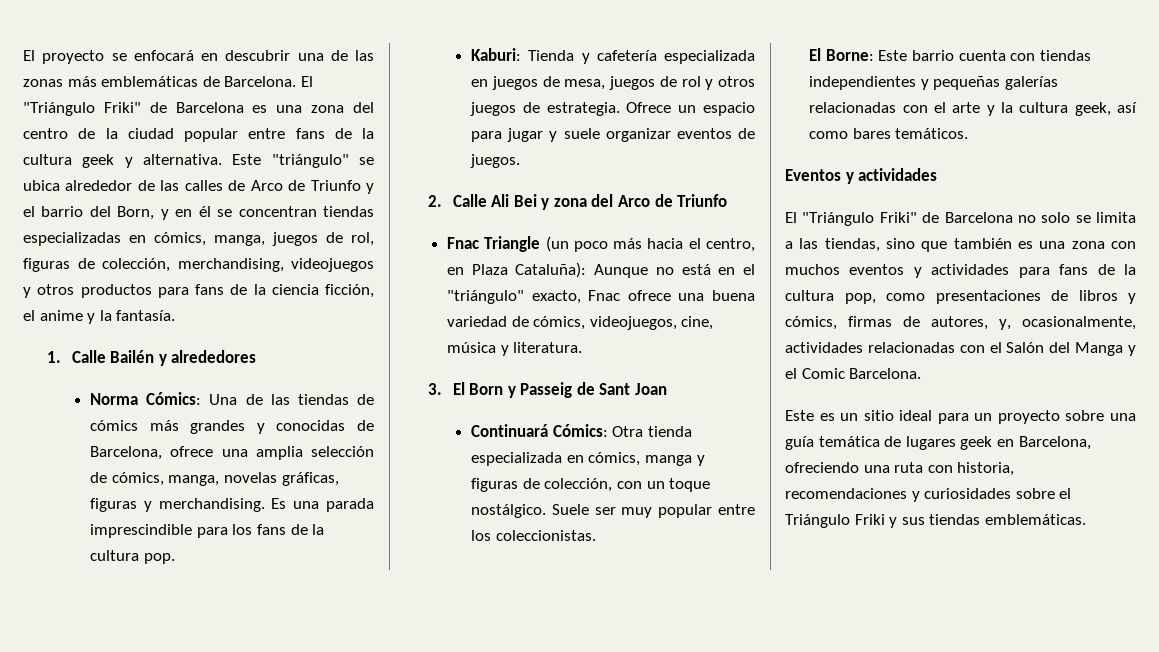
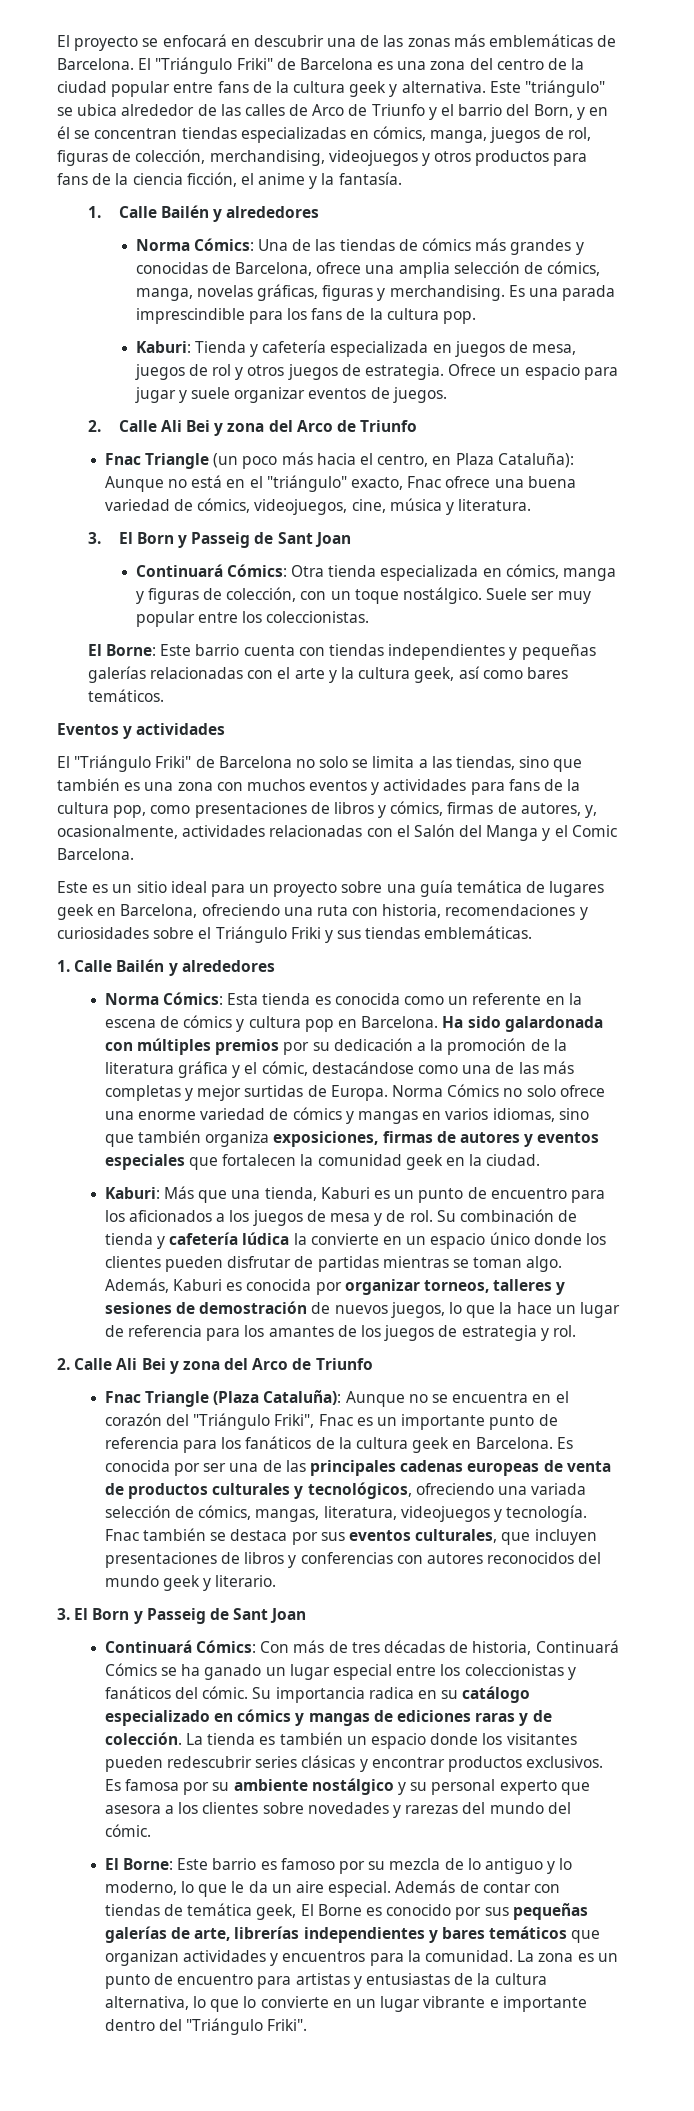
  Este es un sitio ideal para un proyecto sobre una guía temática de lugares geek en Barcelona, ofreciendo una ruta con historia, recomendaciones y curiosidades sobre el Triángulo Friki y sus tiendas emblemáticas.
+ 1. Calle Bailén y alrededores
+ Norma Cómics: Esta tienda es conocida como un referente en la escena de cómics y cultura pop en Barcelona. Ha sido galardonada con múltiples premios por su dedicación a la promoción de la literatura gráfica y el cómic, destacándose como una de las más completas y mejor surtidas de Europa. Norma Cómics no solo ofrece una enorme variedad de cómics y mangas en varios idiomas, sino que también organiza exposiciones, firmas de autores y eventos especiales que fortalecen la comunidad geek en la ciudad.
+ Kaburi: Más que una tienda, Kaburi es un punto de encuentro para los aficionados a los juegos de mesa y de rol. Su combinación de tienda y cafetería lúdica la convierte en un espacio único donde los clientes pueden disfrutar de partidas mientras se toman algo. Además, Kaburi es conocida por organizar torneos, talleres y sesiones de demostración de nuevos juegos, lo que la hace un lugar de referencia para los amantes de los juegos de estrategia y rol.
+ 2. Calle Ali Bei y zona del Arco de Triunfo
+ Fnac Triangle (Plaza Cataluña): Aunque no se encuentra en el corazón del "Triángulo Friki", Fnac es un importante punto de referencia para los fanáticos de la cultura geek en Barcelona. Es conocida por ser una de las principales cadenas europeas de venta de productos culturales y tecnológicos, ofreciendo una variada selección de cómics, mangas, literatura, videojuegos y tecnología. Fnac también se destaca por sus eventos culturales, que incluyen presentaciones de libros y conferencias con autores reconocidos del mundo geek y literario.
+ 3. El Born y Passeig de Sant Joan
+ Continuará Cómics: Con más de tres décadas de historia, Continuará Cómics se ha ganado un lugar especial entre los coleccionistas y fanáticos del cómic. Su importancia radica en su catálogo especializado en cómics y mangas de ediciones raras y de colección. La tienda es también un espacio donde los visitantes pueden redescubrir series clásicas y encontrar productos exclusivos. Es famosa por su ambiente nostálgico y su personal experto que asesora a los clientes sobre novedades y rarezas del mundo del cómic.
+ El Borne: Este barrio es famoso por su mezcla de lo antiguo y lo moderno, lo que le da un aire especial. Además de contar con tiendas de temática geek, El Borne es conocido por sus pequeñas galerías de arte, librerías independientes y bares temáticos que organizan actividades y encuentros para la comunidad. La zona es un punto de encuentro para artistas y entusiastas de la cultura alternativa, lo que lo convierte en un lugar vibrante e importante dentro del "Triángulo Friki".

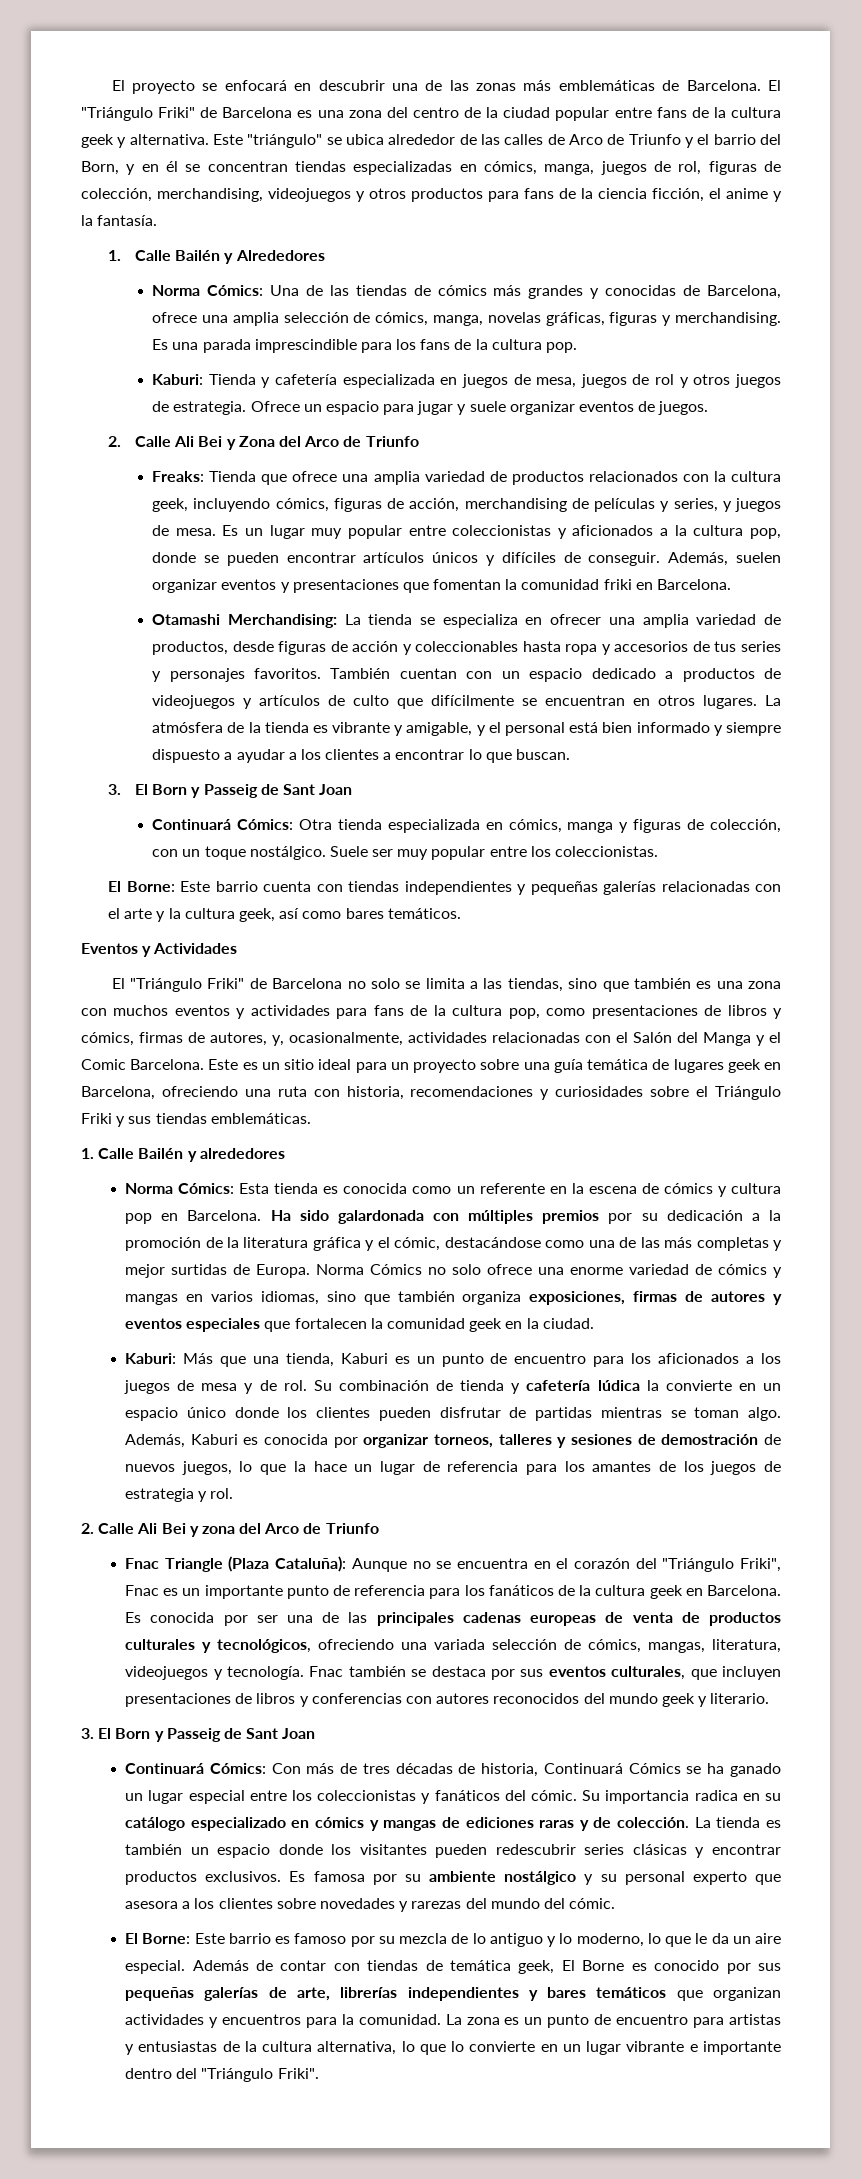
  Este "triángulo" se ubica alrededor de las calles de Arco de Triunfo y el barrio del Born, y en él se concentran tiendas especializadas en cómics, manga, juegos de rol, figuras de colección, merchandising, videojuegos y otros productos para fans de la ciencia ficción, el anime y la fantasía.
- 1. Calle Bailén y alrededores
+ 1. Calle Bailén y Alrededores
  Ofrece un espacio para jugar y suele organizar eventos de juegos.
- 2. Calle Ali Bei y zona del Arco de Triunfo
- Fnac Triangle (un poco más hacia el centro, en Plaza Cataluña): Aunque no está en el "triángulo" exacto, Fnac ofrece una buena variedad de cómics, videojuegos, cine, música y literatura.
+ 2. Calle Ali Bei y Zona del Arco de Triunfo
+ Freaks: Tienda que ofrece una amplia variedad de productos relacionados con la cultura geek, incluyendo cómics, figuras de acción, merchandising de películas y series, y juegos de mesa. Es un lugar muy popular entre coleccionistas y aficionados a la cultura pop, donde se pueden encontrar artículos únicos y difíciles de conseguir. Además, suelen organizar eventos y presentaciones que fomentan la comunidad friki en Barcelona.
+ Otamashi Merchandising: La tienda se especializa en ofrecer una amplia variedad de productos, desde figuras de acción y coleccionables hasta ropa y accesorios de tus series y personajes favoritos. También cuentan con un espacio dedicado a productos de videojuegos y artículos de culto que difícilmente se encuentran en otros lugares. La atmósfera de la tienda es vibrante y amigable, y el personal está bien informado y siempre dispuesto a ayudar a los clientes a encontrar lo que buscan.
- Eventos y actividades
+ Eventos y Actividades
- El "Triángulo Friki" de Barcelona no solo se limita a las tiendas, sino que también es una zona con muchos eventos y actividades para fans de la cultura pop, como presentaciones de libros y cómics, firmas de autores, y, ocasionalmente, actividades relacionadas con el Salón del Manga y el Comic Barcelona.
- Este es un sitio ideal para un proyecto sobre una guía temática de lugares geek en Barcelona, ofreciendo una ruta con historia, recomendaciones y curiosidades sobre el Triángulo Friki y sus tiendas emblemáticas.
+ El "Triángulo Friki" de Barcelona no solo se limita a las tiendas, sino que también es una zona con muchos eventos y actividades para fans de la cultura pop, como presentaciones de libros y cómics, firmas de autores, y, ocasionalmente, actividades relacionadas con el Salón del Manga y el Comic Barcelona. Este es un sitio ideal para un proyecto sobre una guía temática de lugares geek en Barcelona, ofreciendo una ruta con historia, recomendaciones y curiosidades sobre el Triángulo Friki y sus tiendas emblemáticas.

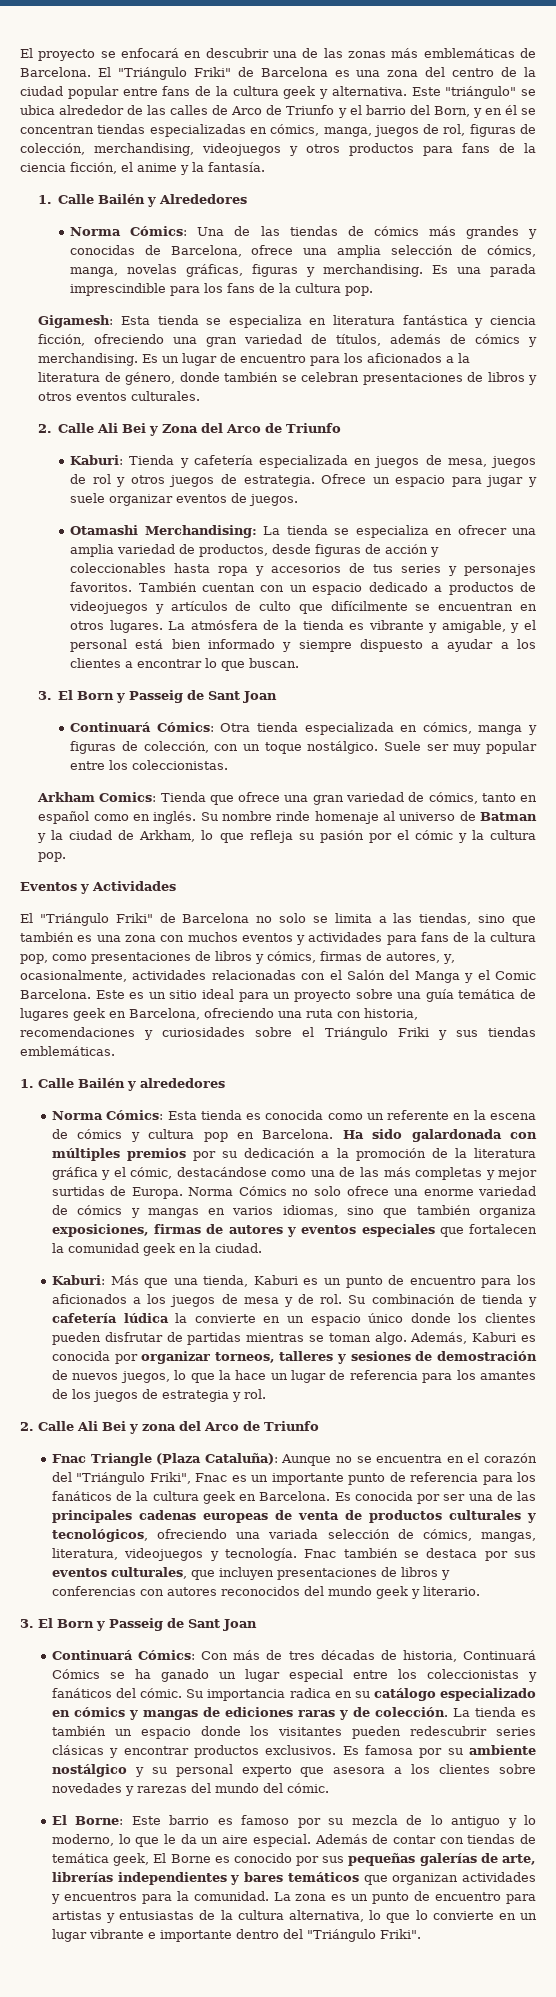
+ Gigamesh: Esta tienda se especializa en literatura fantástica y ciencia ficción, ofreciendo una gran variedad de títulos, además de cómics y merchandising. Es un lugar de encuentro para los aficionados a la literatura de género, donde también se celebran presentaciones de libros y otros eventos culturales.
+ 2. Calle Ali Bei y Zona del Arco de Triunfo
- 2. Calle Ali Bei y Zona del Arco de Triunfo
- Freaks: Tienda que ofrece una amplia variedad de productos relacionados con la cultura geek, incluyendo cómics, figuras de acción, merchandising de películas y series, y juegos de mesa. Es un lugar muy popular entre coleccionistas y aficionados a la cultura pop, donde se pueden encontrar artículos únicos y difíciles de conseguir. Además, suelen organizar eventos y presentaciones que fomentan la comunidad friki en Barcelona.
- El Borne: Este barrio cuenta con tiendas independientes y pequeñas galerías relacionadas con el arte y la cultura geek, así como bares temáticos.
+ Arkham Comics: Tienda que ofrece una gran variedad de cómics, tanto en español como en inglés. Su nombre rinde homenaje al universo de Batman y la ciudad de Arkham, lo que refleja su pasión por el cómic y la cultura pop.

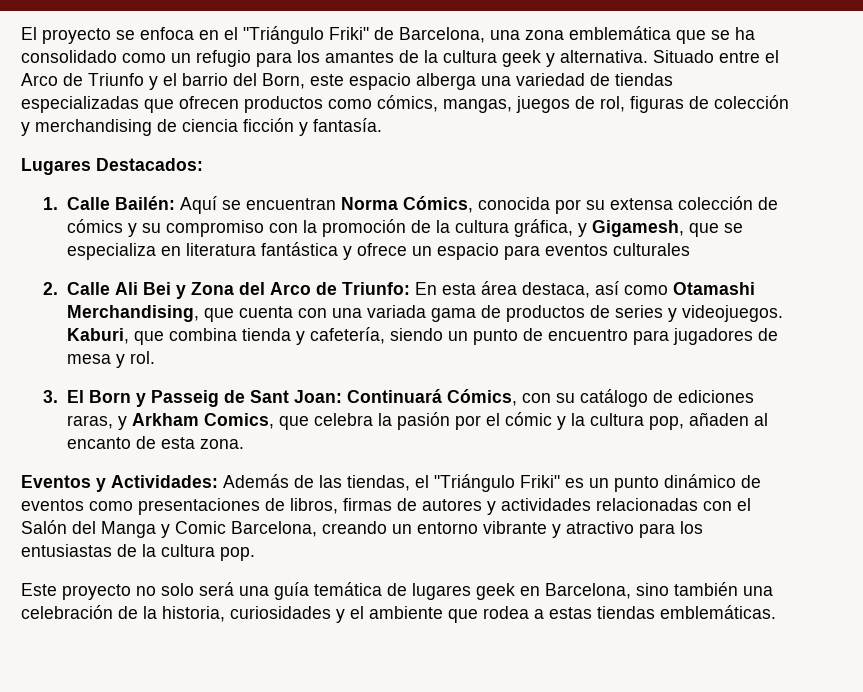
- El proyecto se enfocará en descubrir una de las zonas más emblemáticas de Barcelona. El "Triángulo Friki" de Barcelona es una zona del centro de la ciudad popular entre fans de la cultura geek y alternativa.
+ El proyecto se enfoca en el "Triángulo Friki" de Barcelona, una zona emblemática que se ha consolidado como un refugio para los amantes de la cultura geek y alternativa.
- Este "triángulo" se ubica alrededor de las calles de Arco de Triunfo y el barrio del Born, y en él se concentran tiendas especializadas en cómics, manga, juegos de rol, figuras de colección, merchandising, videojuegos y otros productos para fans de la ciencia ficción, el anime y la fantasía.
+ Situado entre el Arco de Triunfo y el barrio del Born, este espacio alberga una variedad de tiendas especializadas que ofrecen productos como cómics, mangas, juegos de rol, figuras de colección y merchandising de ciencia ficción y fantasía.
- 1. Calle Bailén y Alrededores
- Norma Cómics: Una de las tiendas de cómics más grandes y conocidas de Barcelona, ofrece una amplia selección de cómics, manga, novelas gráficas, figuras y merchandising. Es una parada imprescindible para los fans de la cultura pop.
- Gigamesh: Esta tienda se especializa en literatura fantástica y ciencia ficción, ofreciendo una gran variedad de títulos, además de cómics y merchandising. Es un lugar de encuentro para los aficionados a la literatura de género, donde también se celebran presentaciones de libros y otros eventos culturales.
+ Lugares Destacados:
+ 1. Calle Bailén: Aquí se encuentran Norma Cómics, conocida por su extensa colección de cómics y su compromiso con la promoción de la cultura gráfica, y Gigamesh, que se especializa en literatura fantástica y ofrece un espacio para eventos culturales
- 2. Calle Ali Bei y Zona del Arco de Triunfo
- Kaburi: Tienda y cafetería especializada en juegos de mesa, juegos de rol y otros juegos de estrategia. Ofrece un espacio para jugar y suele organizar eventos de juegos.
- Otamashi Merchandising: La tienda se especializa en ofrecer una amplia variedad de productos, desde figuras de acción y coleccionables hasta ropa y accesorios de tus series y personajes favoritos. También cuentan con un espacio dedicado a productos de videojuegos y artículos de culto que difícilmente se encuentran en otros lugares. La atmósfera de la tienda es vibrante y amigable, y el personal está bien informado y siempre dispuesto a ayudar a los clientes a encontrar lo que buscan.
- 3. El Born y Passeig de Sant Joan
- Continuará Cómics: Otra tienda especializada en cómics, manga y figuras de colección, con un toque nostálgico. Suele ser muy popular entre los coleccionistas.
- Arkham Comics: Tienda que ofrece una gran variedad de cómics, tanto en español como en inglés. Su nombre rinde homenaje al universo de Batman y la ciudad de Arkham, lo que refleja su pasión por el cómic y la cultura pop.
- Eventos y Actividades
- El "Triángulo Friki" de Barcelona no solo se limita a las tiendas, sino que también es una zona con muchos eventos y actividades para fans de la cultura pop, como presentaciones de libros y cómics, firmas de autores, y, ocasionalmente, actividades relacionadas con el Salón del Manga y el Comic Barcelona. Este es un sitio ideal para un proyecto sobre una guía temática de lugares geek en Barcelona, ofreciendo una ruta con historia, recomendaciones y curiosidades sobre el Triángulo Friki y sus tiendas emblemáticas.
- 1. Calle Bailén y alrededores
- Norma Cómics: Esta tienda es conocida como un referente en la escena de cómics y cultura pop en Barcelona. Ha sido galardonada con múltiples premios por su dedicación a la promoción de la literatura gráfica y el cómic, destacándose como una de las más completas y mejor surtidas de Europa. Norma Cómics no solo ofrece una enorme variedad de cómics y mangas en varios idiomas, sino que también organiza exposiciones, firmas de autores y eventos especiales que fortalecen la comunidad geek en la ciudad.
- Kaburi: Más que una tienda, Kaburi es un punto de encuentro para los aficionados a los juegos de mesa y de rol. Su combinación de tienda y cafetería lúdica la convierte en un espacio único donde los clientes pueden disfrutar de partidas mientras se toman algo. Además, Kaburi es conocida por organizar torneos, talleres y sesiones de demostración de nuevos juegos, lo que la hace un lugar de referencia para los amantes de los juegos de estrategia y rol.
- 2. Calle Ali Bei y zona del Arco de Triunfo
- Fnac Triangle (Plaza Cataluña): Aunque no se encuentra en el corazón del "Triángulo Friki", Fnac es un importante punto de referencia para los fanáticos de la cultura geek en Barcelona. Es conocida por ser una de las principales cadenas europeas de venta de productos culturales y tecnológicos, ofreciendo una variada selección de cómics, mangas, literatura, videojuegos y tecnología. Fnac también se destaca por sus eventos culturales, que incluyen presentaciones de libros y conferencias con autores reconocidos del mundo geek y literario.
- 3. El Born y Passeig de Sant Joan
- Continuará Cómics: Con más de tres décadas de historia, Continuará Cómics se ha ganado un lugar especial entre los coleccionistas y fanáticos del cómic. Su importancia radica en su catálogo especializado en cómics y mangas de ediciones raras y de colección. La tienda es también un espacio donde los visitantes pueden redescubrir series clásicas y encontrar productos exclusivos. Es famosa por su ambiente nostálgico y su personal experto que asesora a los clientes sobre novedades y rarezas del mundo del cómic.
- El Borne: Este barrio es famoso por su mezcla de lo antiguo y lo moderno, lo que le da un aire especial. Además de contar con tiendas de temática geek, El Borne es conocido por sus pequeñas galerías de arte, librerías independientes y bares temáticos que organizan actividades y encuentros para la comunidad. La zona es un punto de encuentro para artistas y entusiastas de la cultura alternativa, lo que lo convierte en un lugar vibrante e importante dentro del "Triángulo Friki".
+ 2. Calle Ali Bei y Zona del Arco de Triunfo: En esta área destaca, así como Otamashi Merchandising, que cuenta con una variada gama de productos de series y videojuegos. Kaburi, que combina tienda y cafetería, siendo un punto de encuentro para jugadores de mesa y rol.
+ 3. El Born y Passeig de Sant Joan: Continuará Cómics, con su catálogo de ediciones raras, y Arkham Comics, que celebra la pasión por el cómic y la cultura pop, añaden al encanto de esta zona.
+ Eventos y Actividades: Además de las tiendas, el "Triángulo Friki" es un punto dinámico de eventos como presentaciones de libros, firmas de autores y actividades relacionadas con el Salón del Manga y Comic Barcelona, creando un entorno vibrante y atractivo para los entusiastas de la cultura pop.
+ Este proyecto no solo será una guía temática de lugares geek en Barcelona, sino también una celebración de la historia, curiosidades y el ambiente que rodea a estas tiendas emblemáticas.

